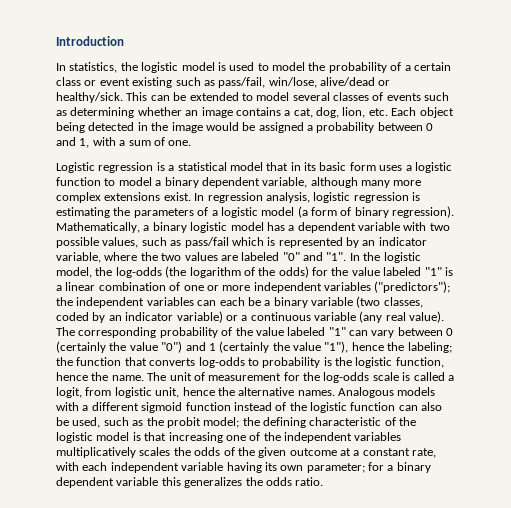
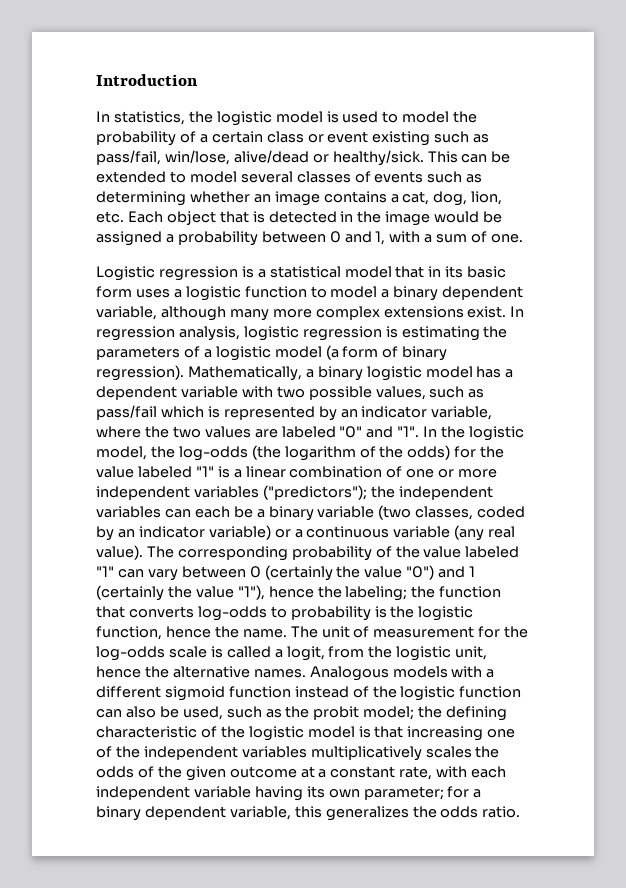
- This can be extended to model several classes of events such as determining whether an image contains a cat, dog, lion, etc. Each object being detected in the image would be assigned a probability between 0 and 1, with a sum of one.
+ This can be extended to model several classes of events such as determining whether an image contains a cat, dog, lion, etc. Each object that is detected in the image would be assigned a probability between 0 and 1, with a sum of one.
- The unit of measurement for the log-odds scale is called a logit, from logistic unit, hence the alternative names.
+ The unit of measurement for the log-odds scale is called a logit, from the logistic unit, hence the alternative names.
- for a binary dependent variable this generalizes the odds ratio.
+ for a binary dependent variable, this generalizes the odds ratio.

